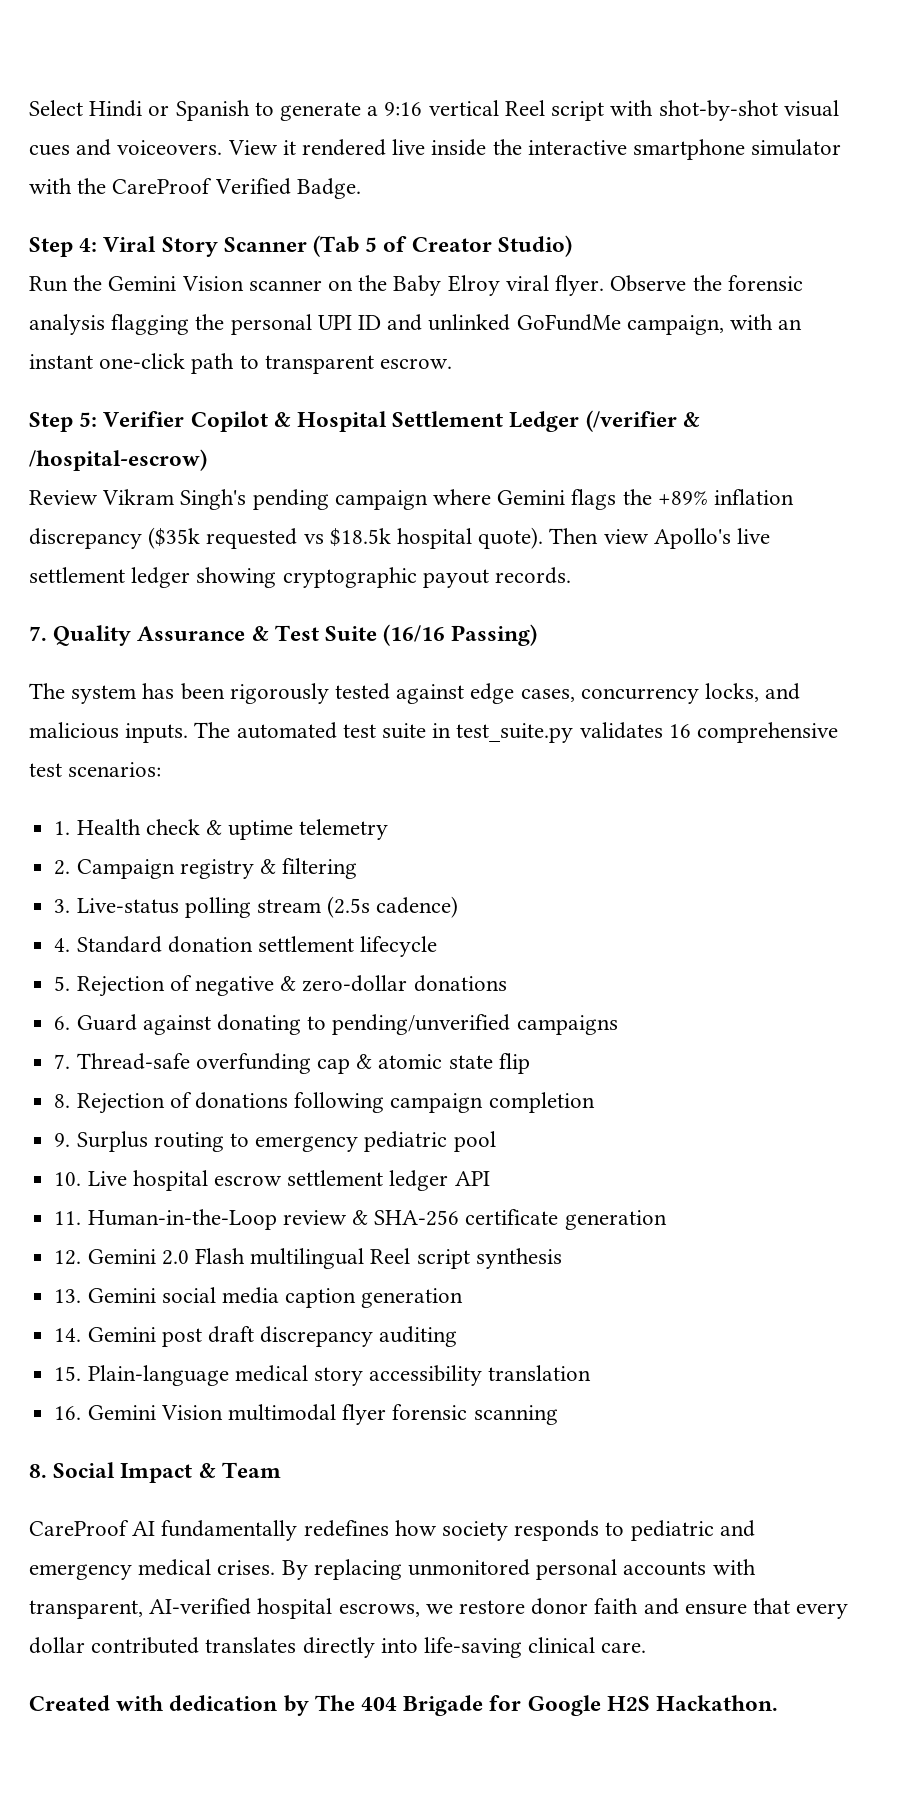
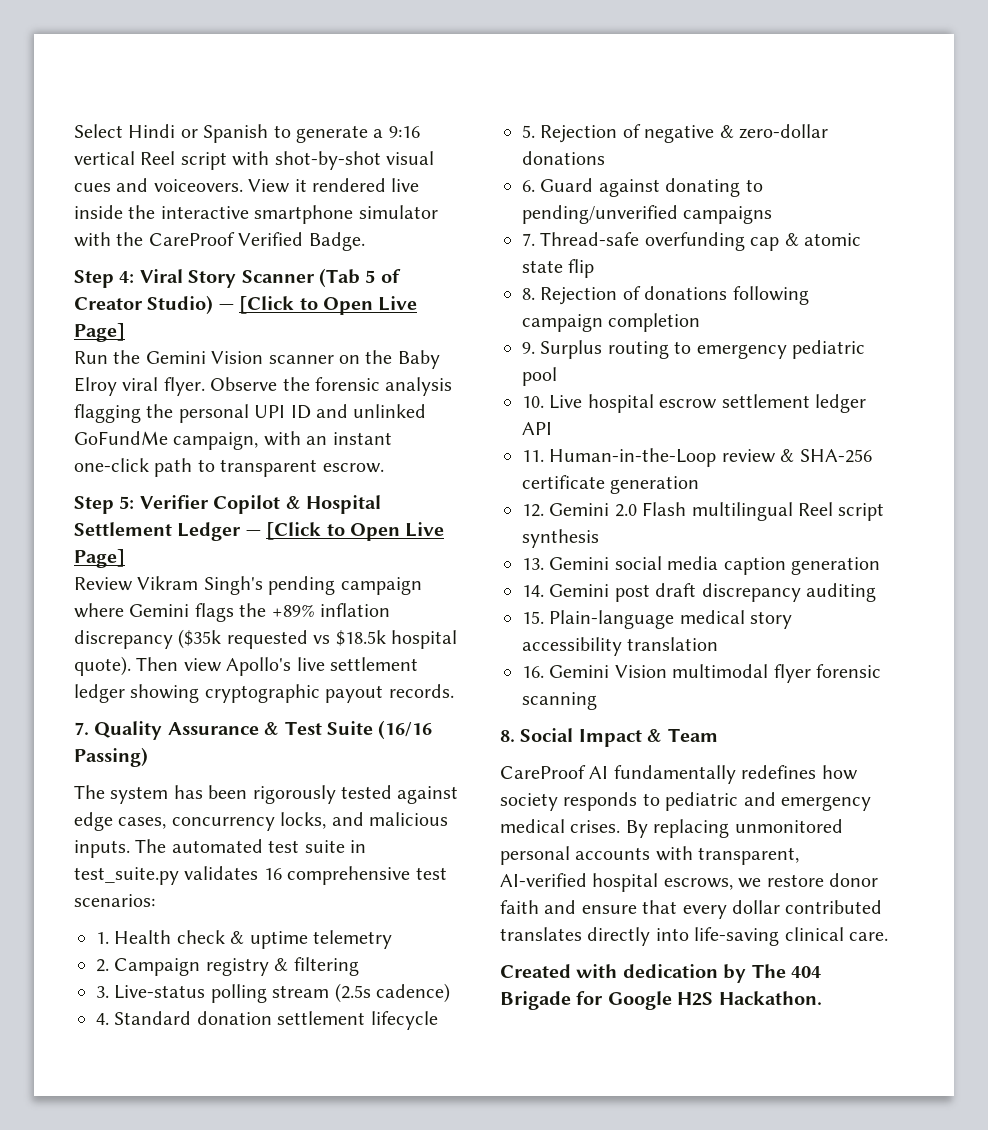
- Step 4: Viral Story Scanner (Tab 5 of Creator Studio)
+ Step 4: Viral Story Scanner (Tab 5 of Creator Studio) — [Click to Open Live Page]
- Step 5: Verifier Copilot & Hospital Settlement Ledger (/verifier & /hospital-escrow)
+ Step 5: Verifier Copilot & Hospital Settlement Ledger — [Click to Open Live Page]

